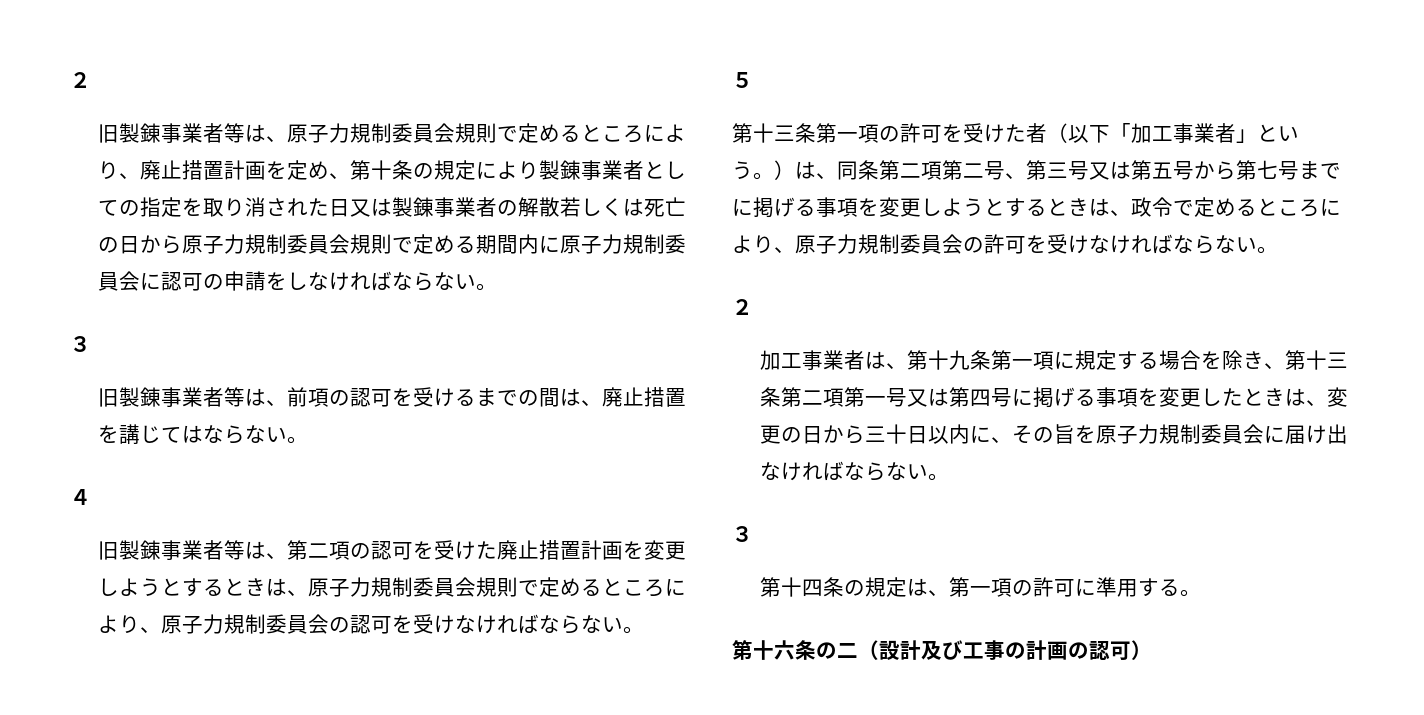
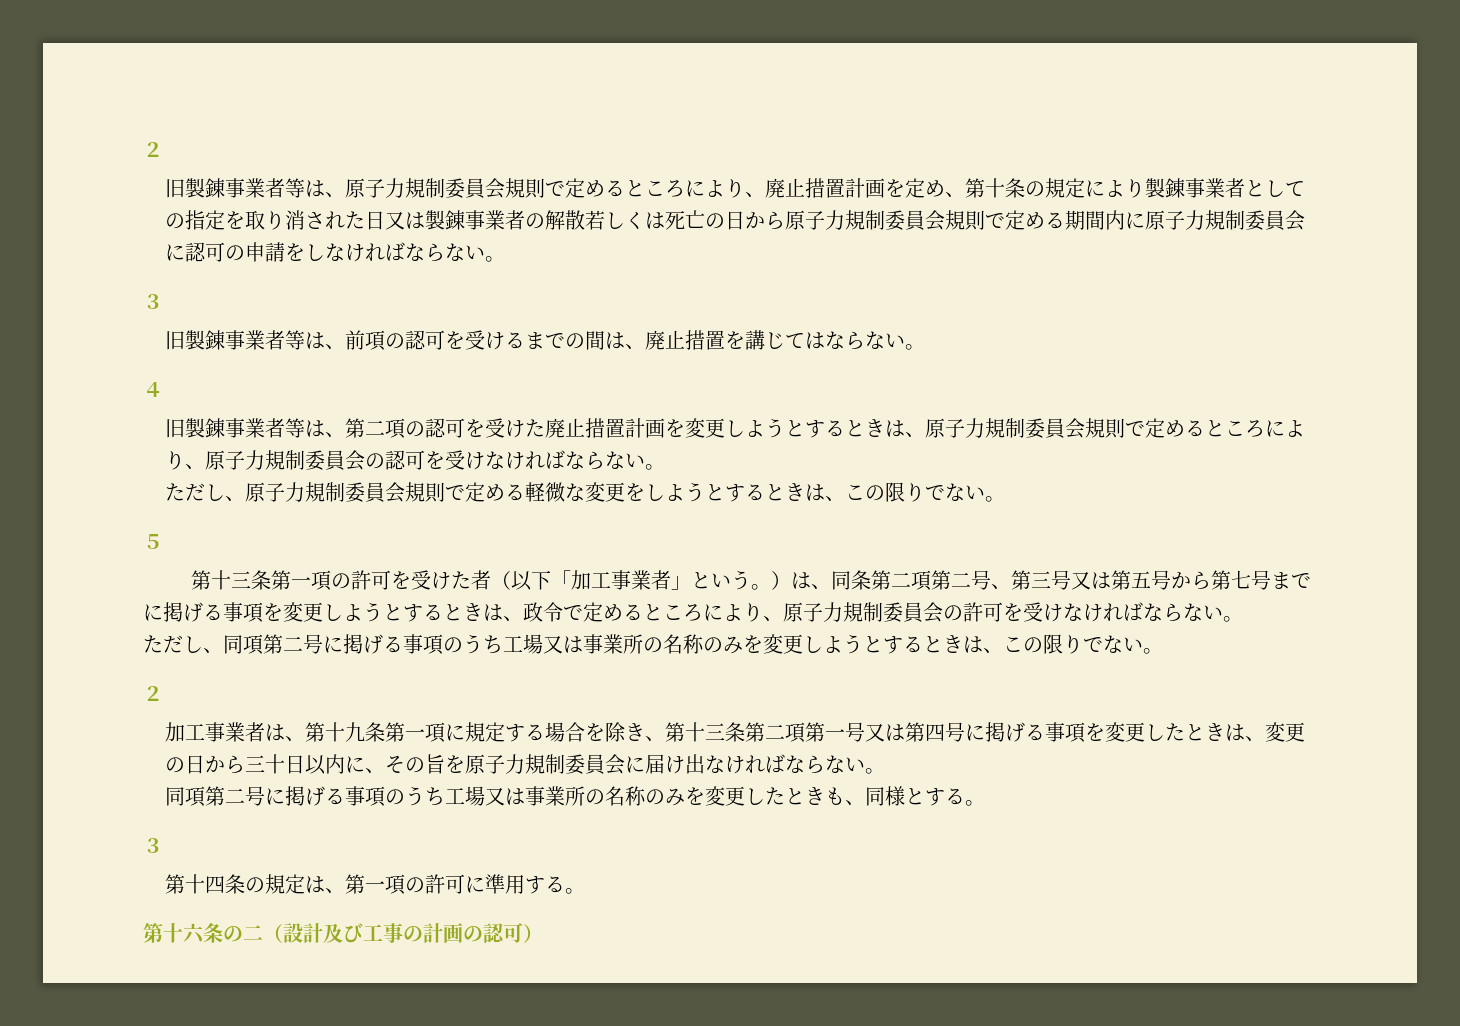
+ ただし、原子力規制委員会規則で定める軽微な変更をしようとするときは、この限りでない。
+ ただし、同項第二号に掲げる事項のうち工場又は事業所の名称のみを変更しようとするときは、この限りでない。
+ 同項第二号に掲げる事項のうち工場又は事業所の名称のみを変更したときも、同様とする。

